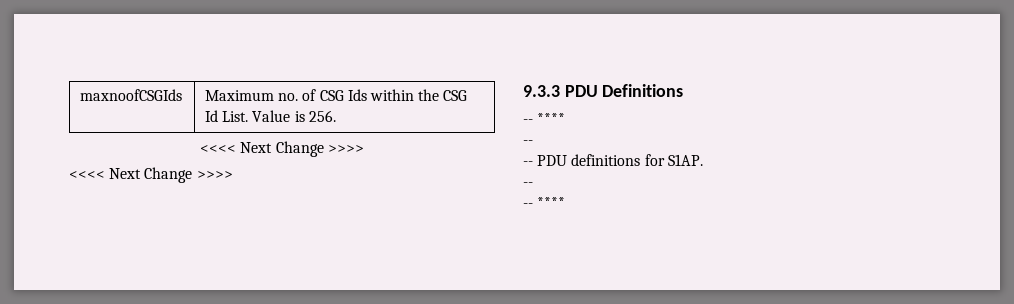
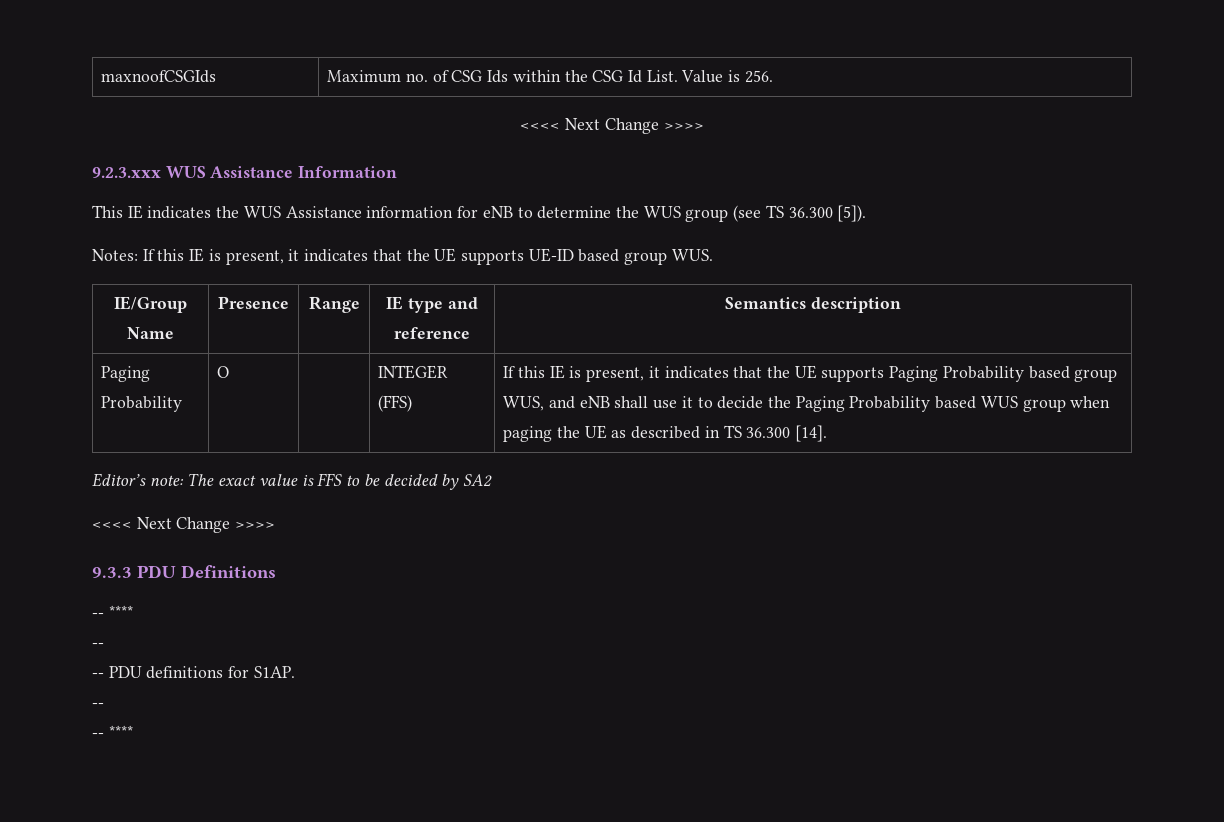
+ 9.2.3.xxx WUS Assistance Information
+ This IE indicates the WUS Assistance information for eNB to determine the WUS group (see TS 36.300 [5]).
+ Notes: If this IE is present, it indicates that the UE supports UE-ID based group WUS.
+ IE/Group Name | Presence | Range | IE type and reference | Semantics description
+ Paging Probability | O | | INTEGER (FFS) | If this IE is present, it indicates that the UE supports Paging Probability based group WUS, and eNB shall use it to decide the Paging Probability based WUS group when paging the UE as described in TS 36.300 [14].
+ Editor’s note: The exact value is FFS to be decided by SA2

